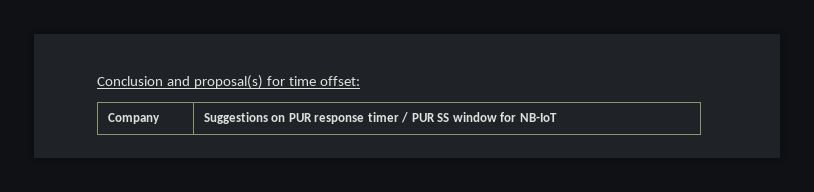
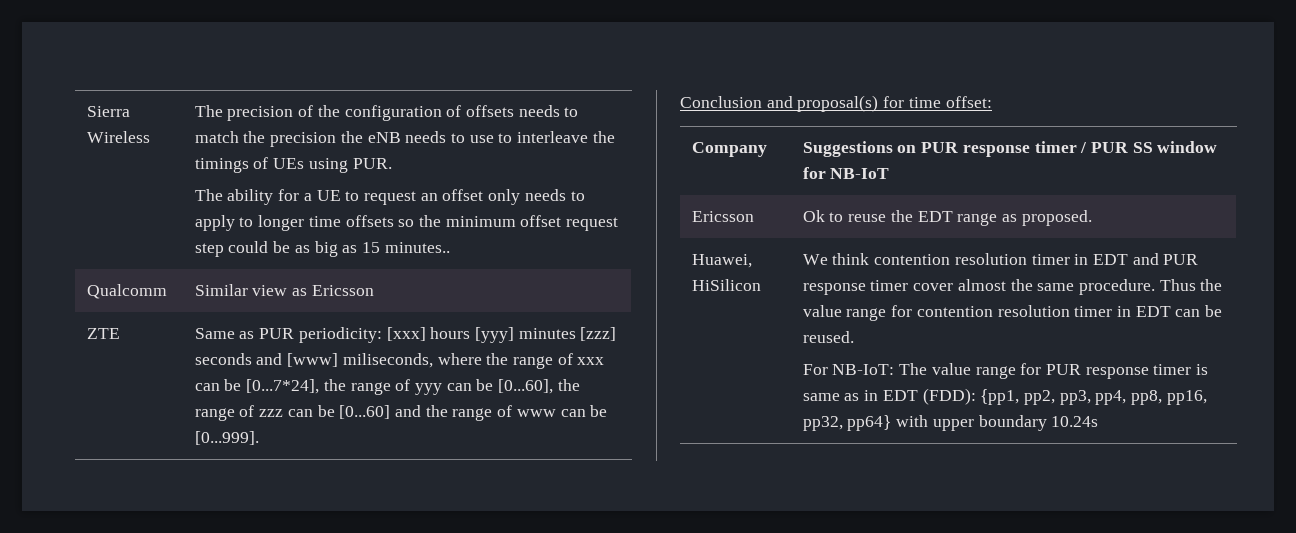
+ Sierra Wireless | The precision of the configuration of offsets needs to match the precision the eNB needs to use to interleave the timings of UEs using PUR.
+ The ability for a UE to request an offset only needs to apply to longer time offsets so the minimum offset request step could be as big as 15 minutes..
+ Qualcomm | Similar view as Ericsson
+ ZTE | Same as PUR periodicity: [xxx] hours [yyy] minutes [zzz] seconds and [www] miliseconds, where the range of xxx can be [0...7*24], the range of yyy can be [0...60], the range of zzz can be [0...60] and the range of www can be [0...999].
+ Ericsson | Ok to reuse the EDT range as proposed.
+ Huawei, HiSilicon | We think contention resolution timer in EDT and PUR response timer cover almost the same procedure. Thus the value range for contention resolution timer in EDT can be reused.
+ For NB-IoT: The value range for PUR response timer is same as in EDT (FDD): {pp1, pp2, pp3, pp4, pp8, pp16, pp32, pp64} with upper boundary 10.24s

